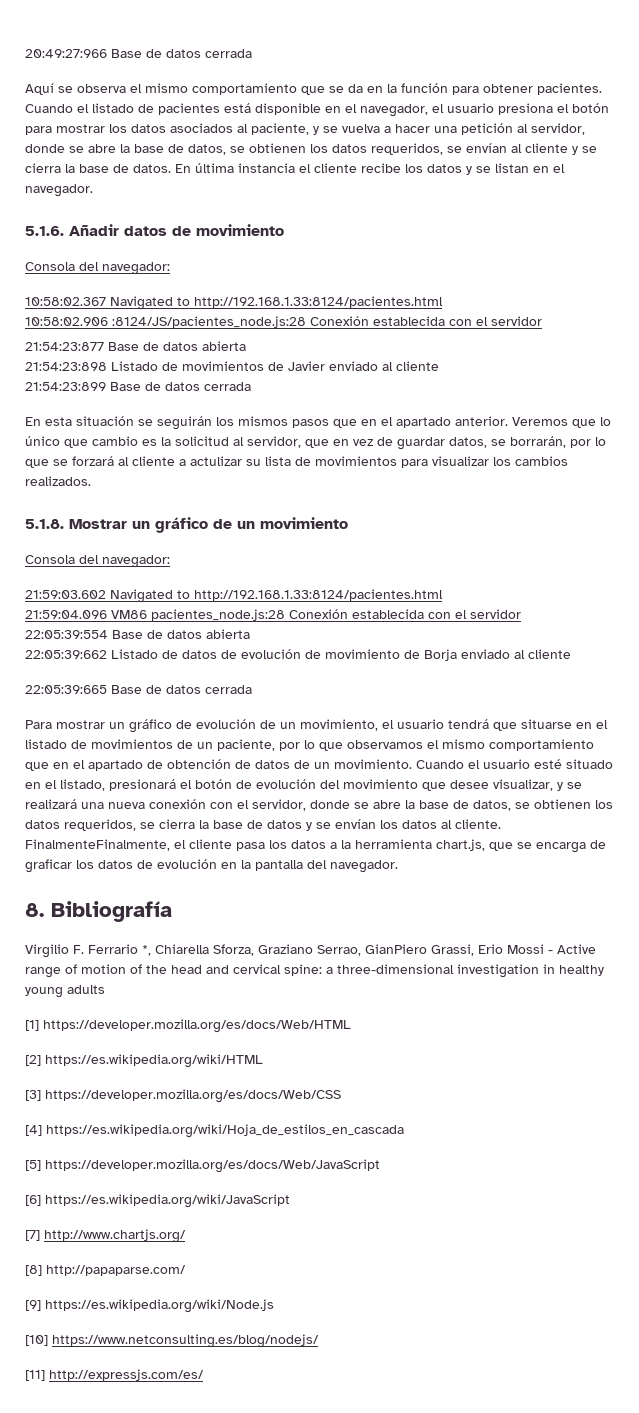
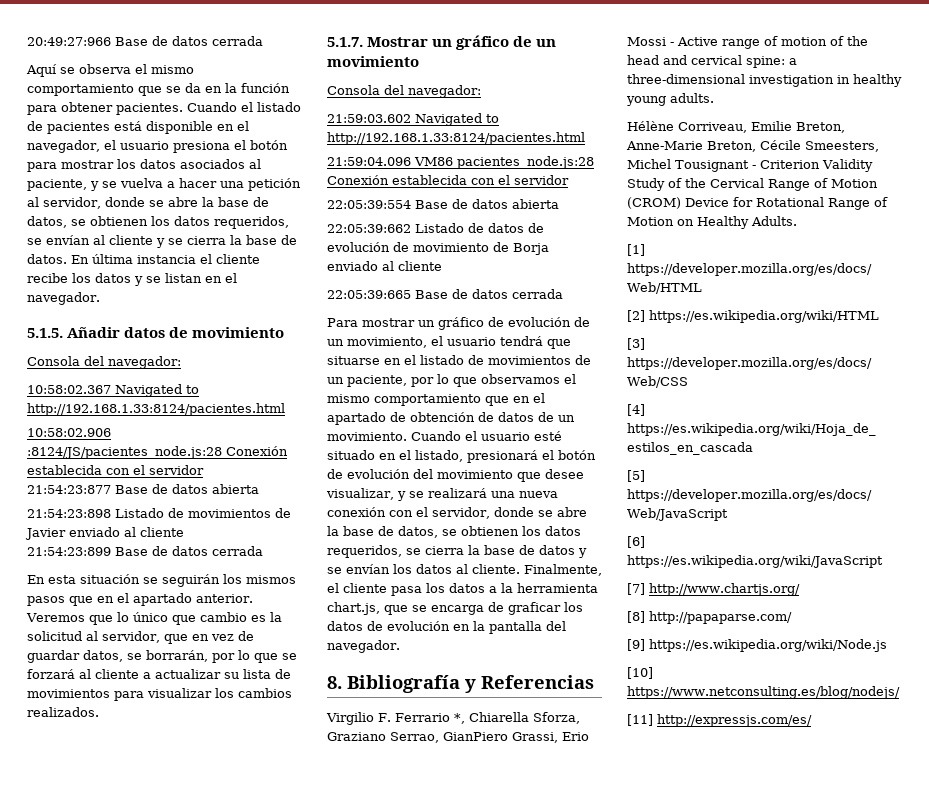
- 5.1.6. Añadir datos de movimiento
+ 5.1.5. Añadir datos de movimiento
- Veremos que lo único que cambio es la solicitud al servidor, que en vez de guardar datos, se borrarán, por lo que se forzará al cliente a actulizar su lista de movimientos para visualizar los cambios realizados.
+ Veremos que lo único que cambio es la solicitud al servidor, que en vez de guardar datos, se borrarán, por lo que se forzará al cliente a actualizar su lista de movimientos para visualizar los cambios realizados.
- 5.1.8. Mostrar un gráfico de un movimiento
+ 5.1.7. Mostrar un gráfico de un movimiento
- FinalmenteFinalmente, el cliente pasa los datos a la herramienta chart.js, que se encarga de graficar los datos de evolución en la pantalla del navegador.
+ Finalmente, el cliente pasa los datos a la herramienta chart.js, que se encarga de graficar los datos de evolución en la pantalla del navegador.
- 8. Bibliografía
+ 8. Bibliografía y Referencias
- Virgilio F. Ferrario *, Chiarella Sforza, Graziano Serrao, GianPiero Grassi, Erio Mossi - Active range of motion of the head and cervical spine: a three-dimensional investigation in healthy young adults
+ Virgilio F. Ferrario *, Chiarella Sforza, Graziano Serrao, GianPiero Grassi, Erio Mossi - Active range of motion of the head and cervical spine: a three-dimensional investigation in healthy young adults.
+ Hélène Corriveau, Emilie Breton, Anne-Marie Breton, Cécile Smeesters, Michel Tousignant - Criterion Validity Study of the Cervical Range of Motion (CROM) Device for Rotational Range of Motion on Healthy Adults.

